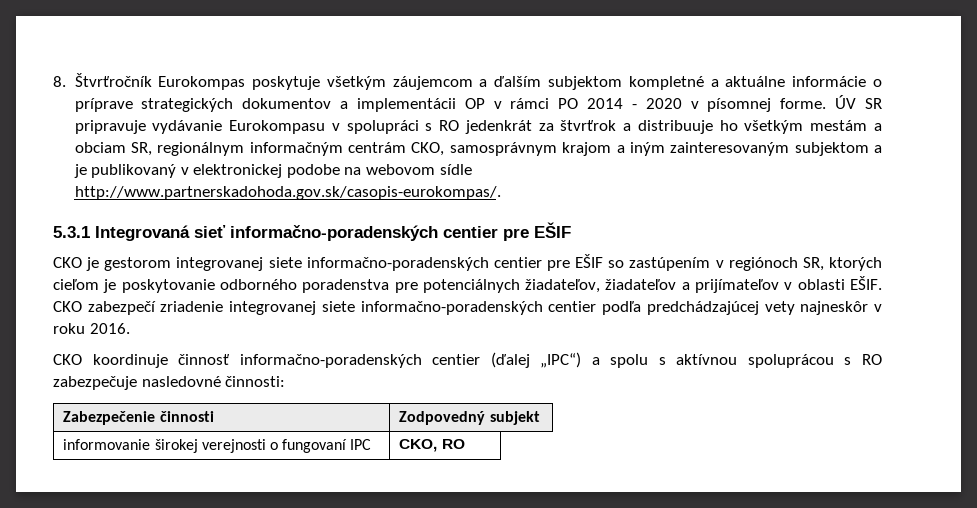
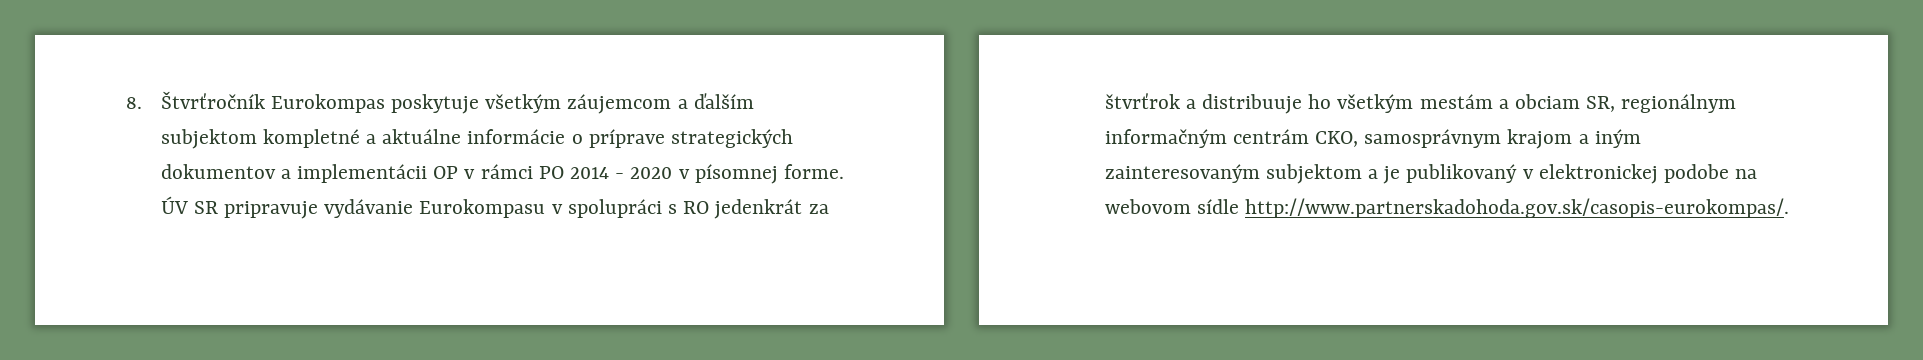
- 5.3.1 Integrovaná sieť informačno-poradenských centier pre EŠIF
- CKO je gestorom integrovanej siete informačno-poradenských centier pre EŠIF so zastúpením v regiónoch SR, ktorých cieľom je poskytovanie odborného poradenstva pre potenciálnych žiadateľov, žiadateľov a prijímateľov v oblasti EŠIF. CKO zabezpečí zriadenie integrovanej siete informačno-poradenských centier podľa predchádzajúcej vety najneskôr v roku 2016.
- CKO koordinuje činnosť informačno-poradenských centier (ďalej „IPC“) a spolu s aktívnou spoluprácou s RO zabezpečuje nasledovné činnosti:
- Zabezpečenie činnosti | Zodpovedný subjekt
- informovanie širokej verejnosti o fungovaní IPC | CKO, RO

